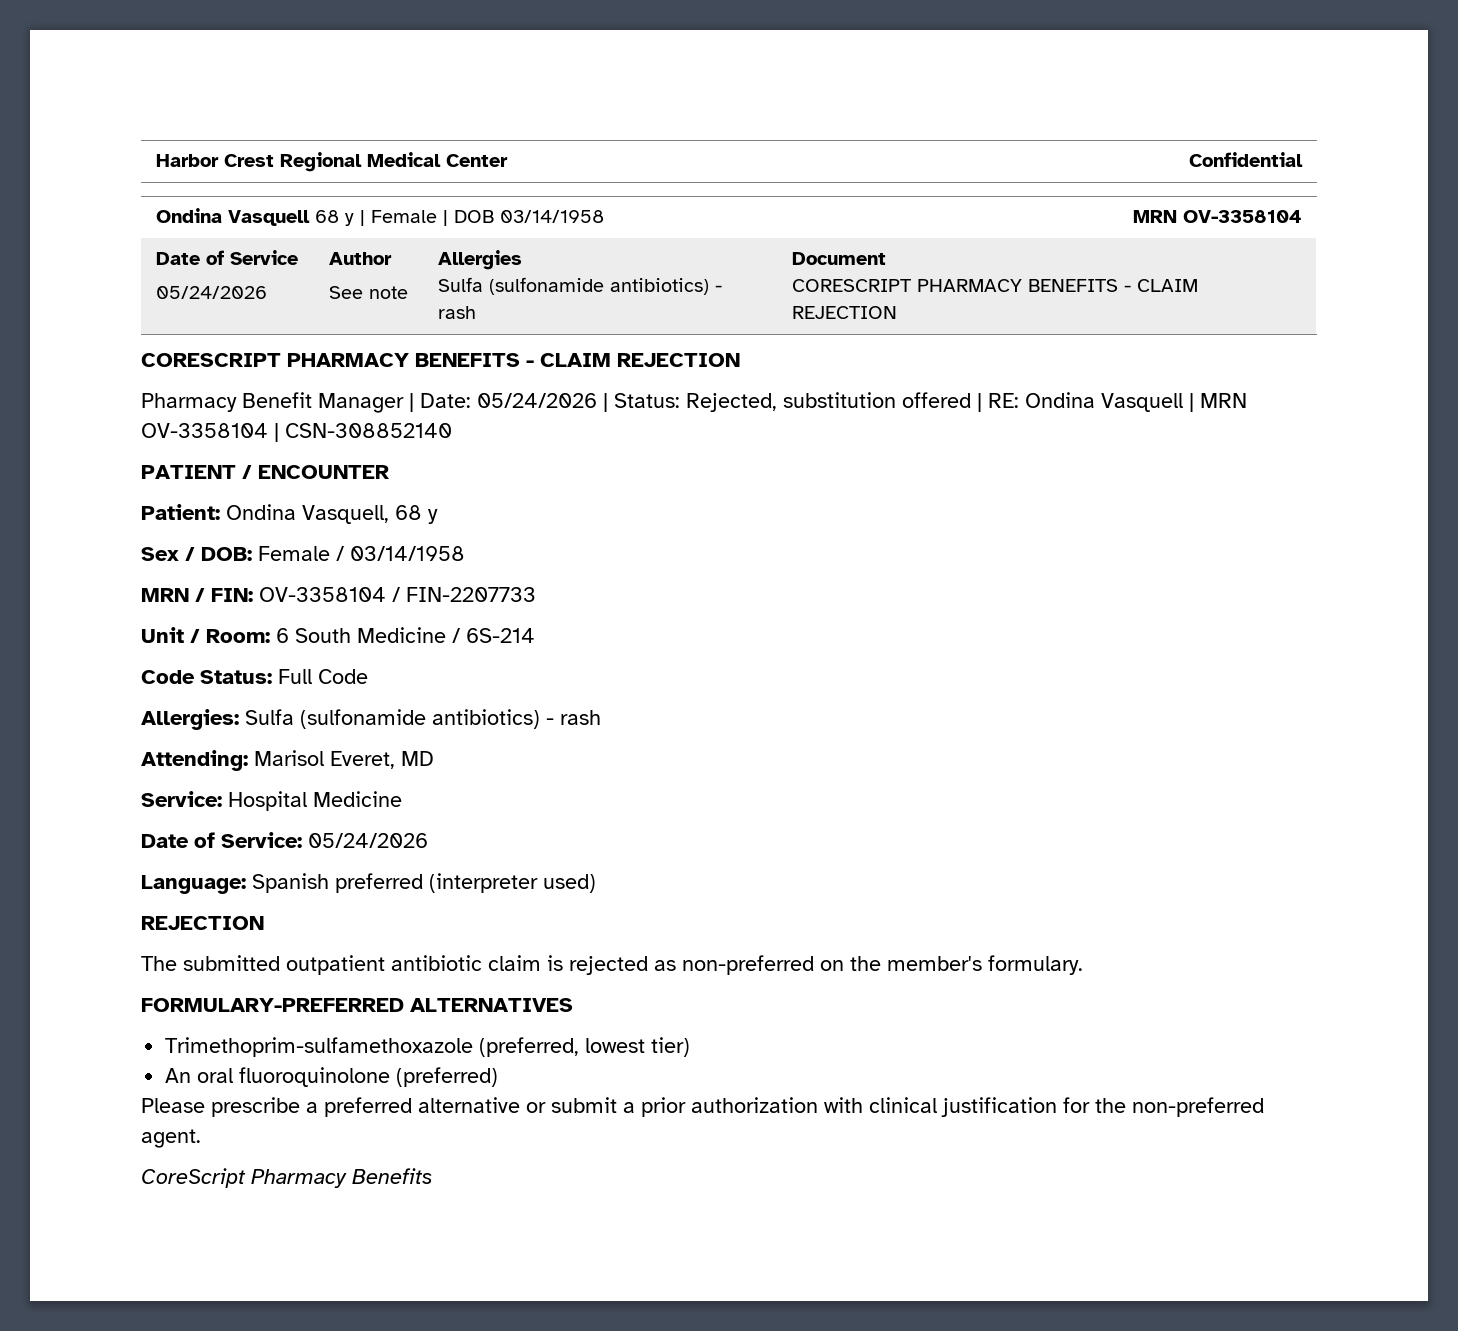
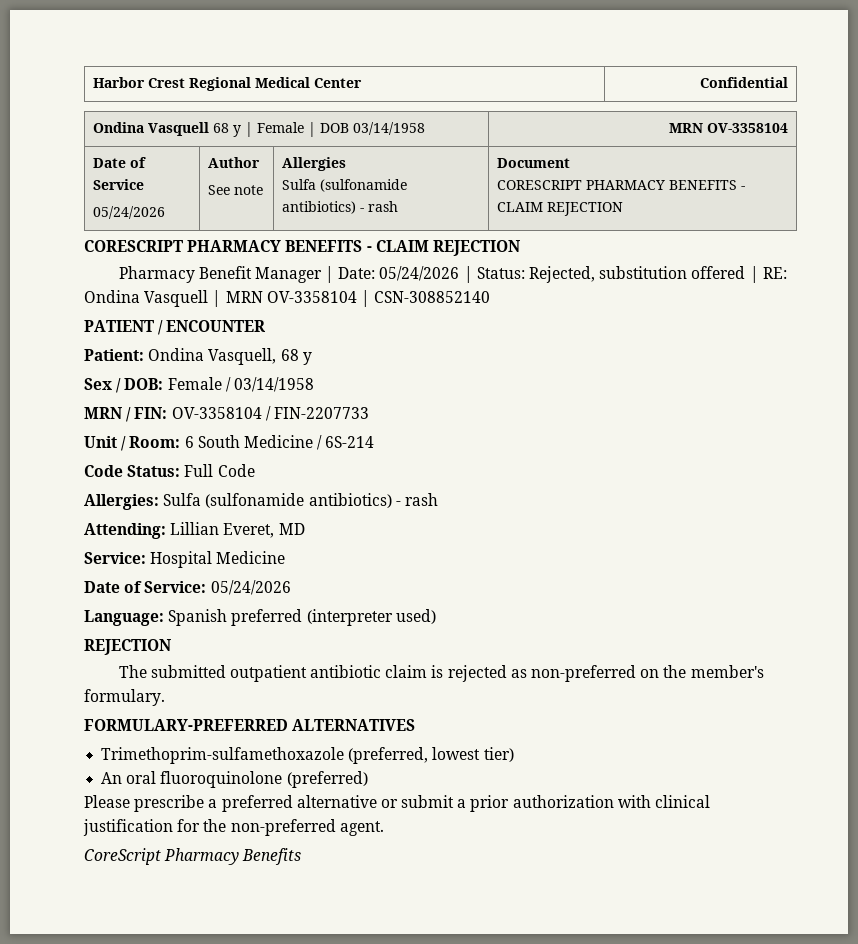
- Attending: Marisol Everet, MD
+ Attending: Lillian Everet, MD

